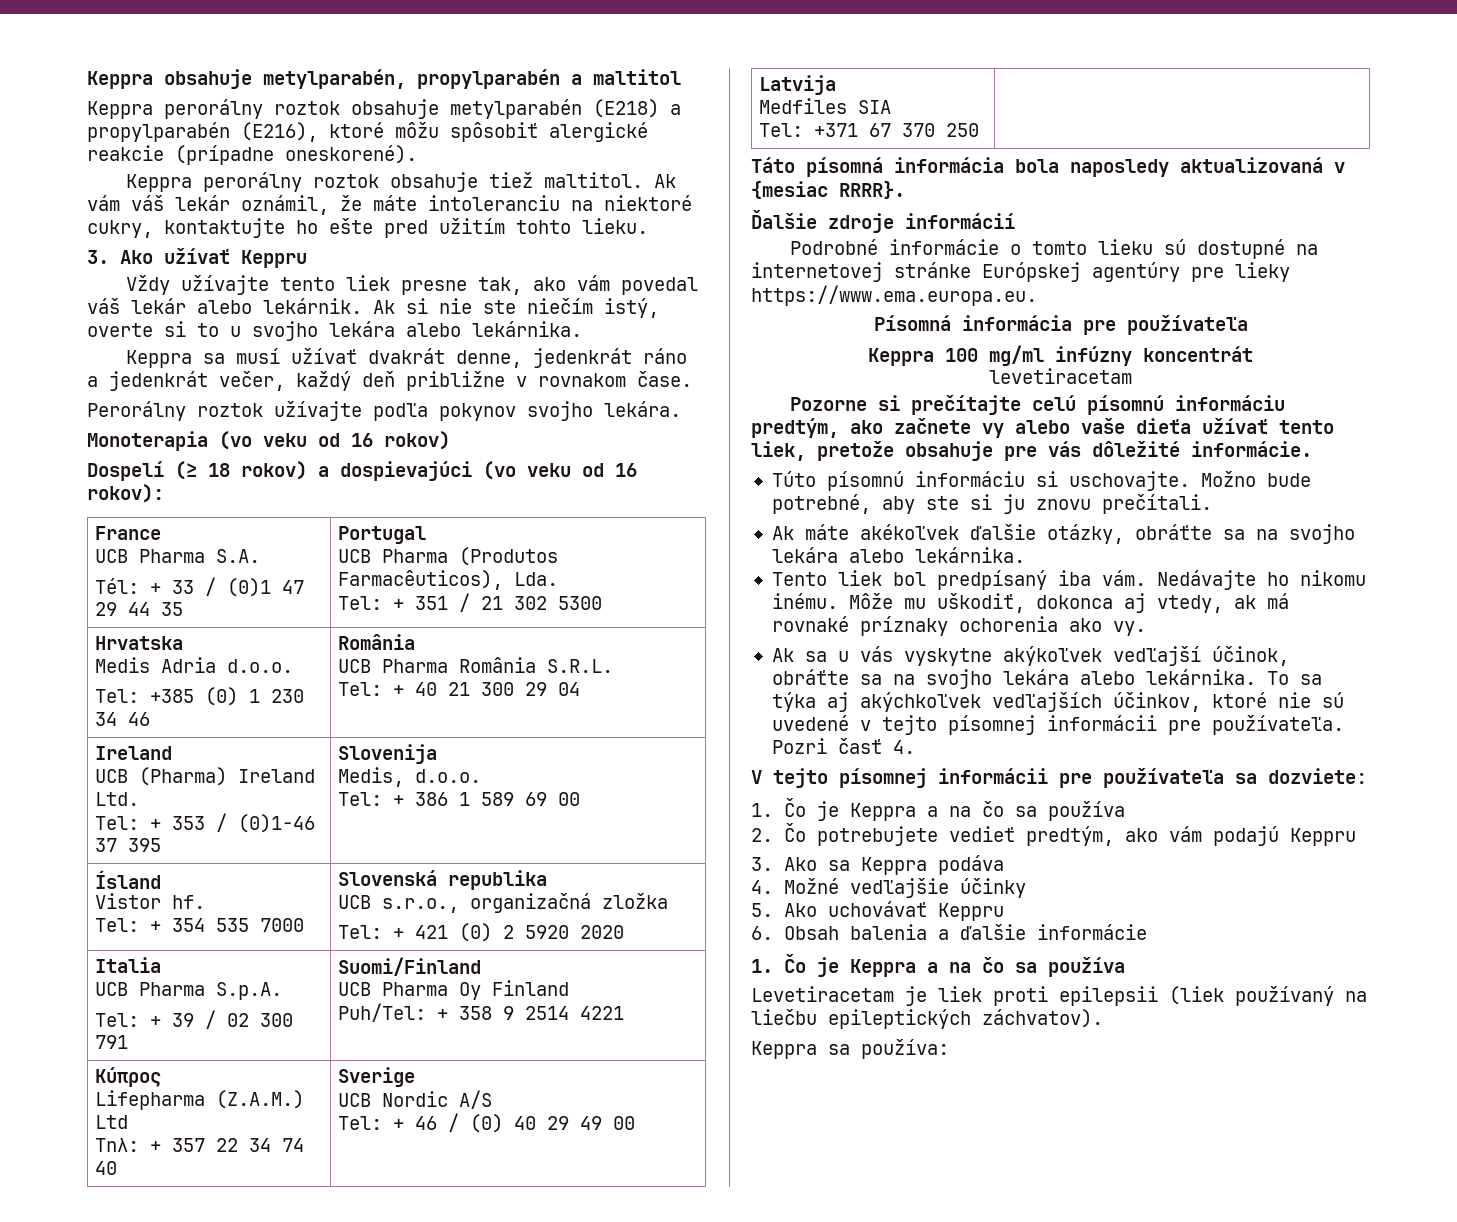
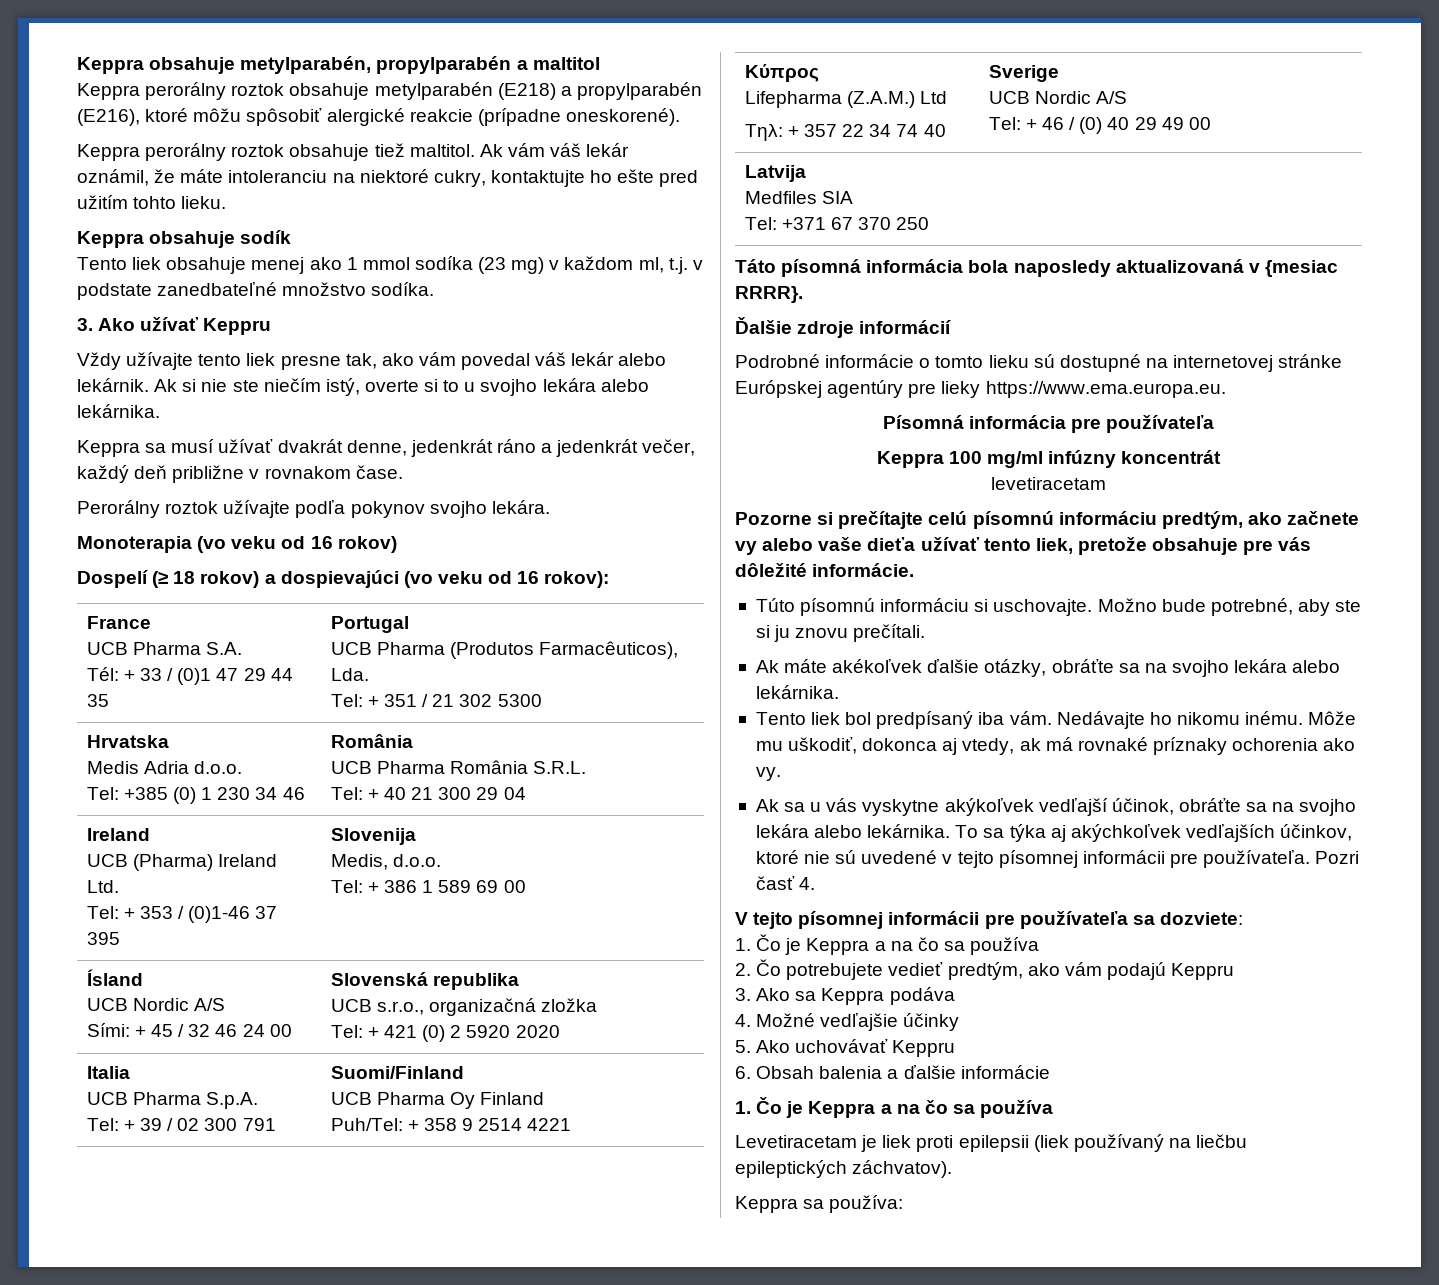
+ Keppra obsahuje sodík
+ Tento liek obsahuje menej ako 1 mmol sodíka (23 mg) v každom ml, t.j. v podstate zanedbateľné množstvo sodíka.
  Ísland
- Vistor hf.
- Tel: + 354 535 7000 | Slovenská republika
+ UCB Nordic A/S
+ Sími: + 45 / 32 46 24 00 | Slovenská republika

